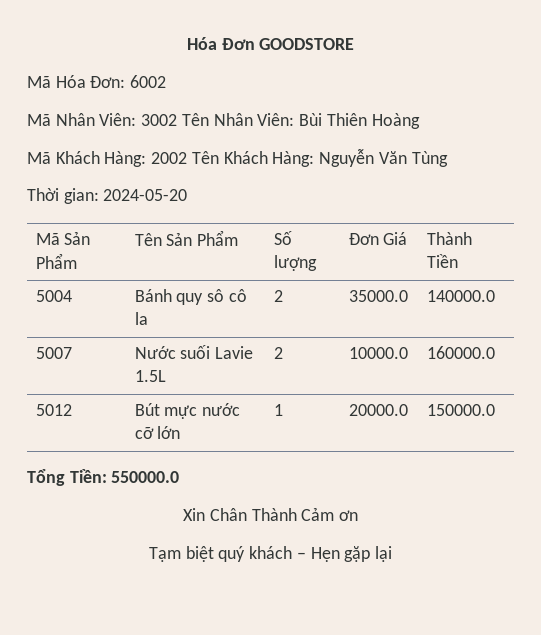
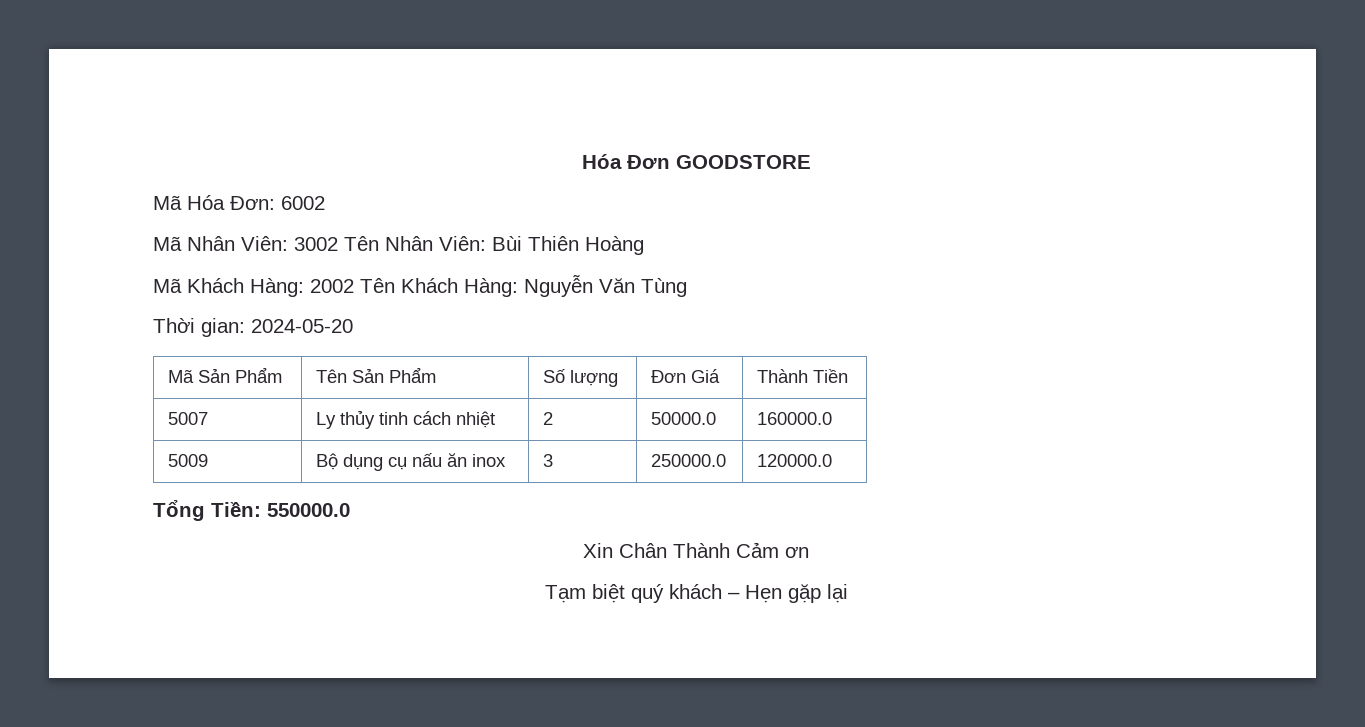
- 5004 | Bánh quy sô cô la | 2 | 35000.0 | 140000.0
- 5007 | Nước suối Lavie 1.5L | 2 | 10000.0 | 160000.0
- 5012 | Bút mực nước cỡ lớn | 1 | 20000.0 | 150000.0
+ 5007 | Ly thủy tinh cách nhiệt | 2 | 50000.0 | 160000.0
+ 5009 | Bộ dụng cụ nấu ăn inox | 3 | 250000.0 | 120000.0

